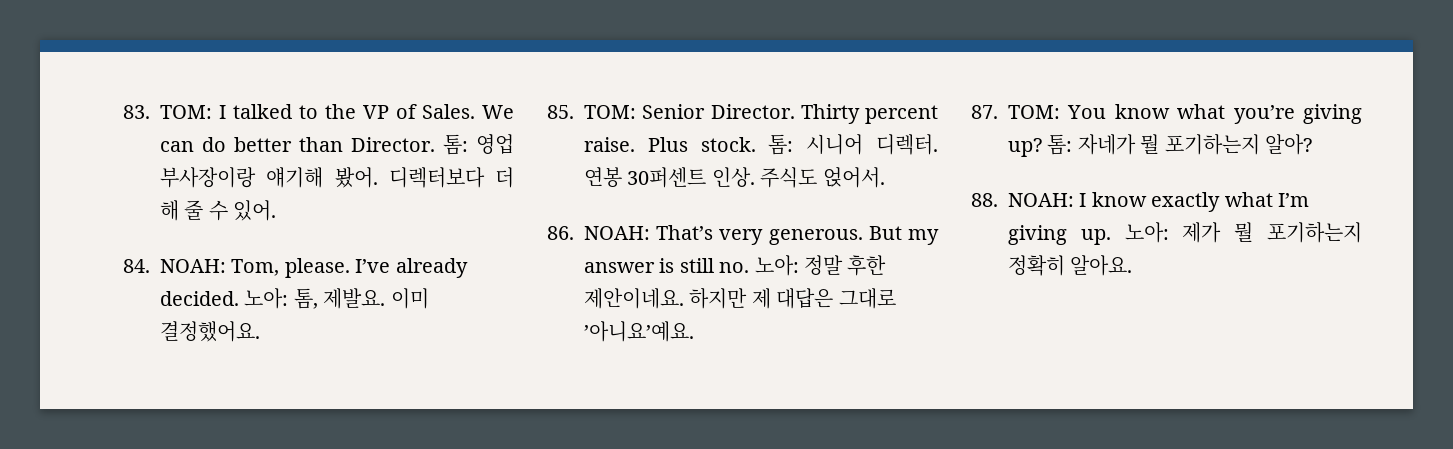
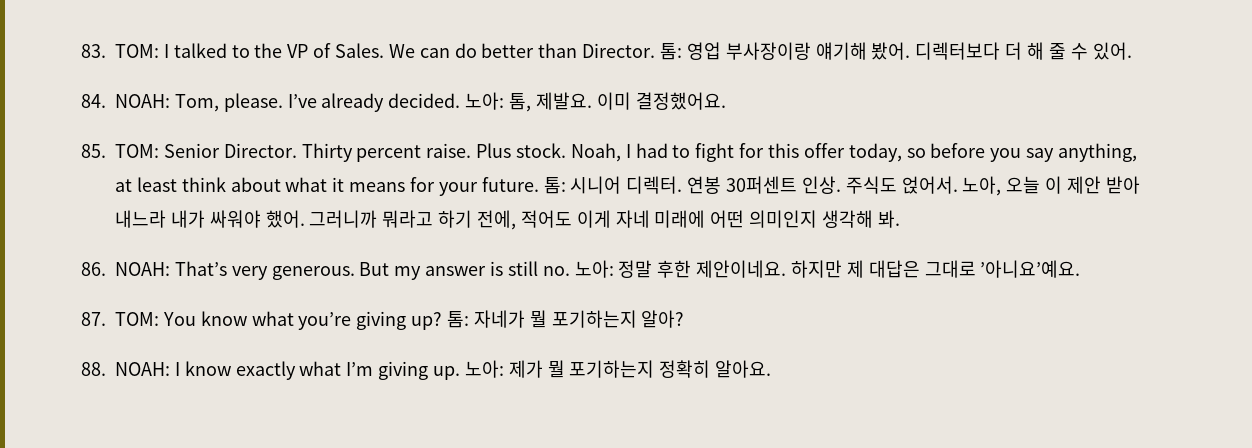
+ Noah, I had to fight for this offer today, so before you say anything, at least think about what it means for your future.
+ 노아, 오늘 이 제안 받아 내느라 내가 싸워야 했어. 그러니까 뭐라고 하기 전에, 적어도 이게 자네 미래에 어떤 의미인지 생각해 봐.

